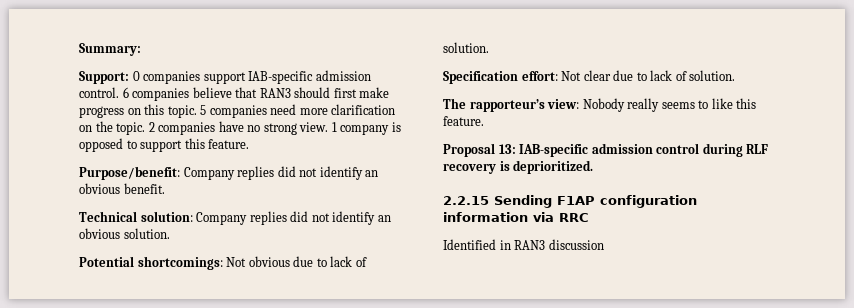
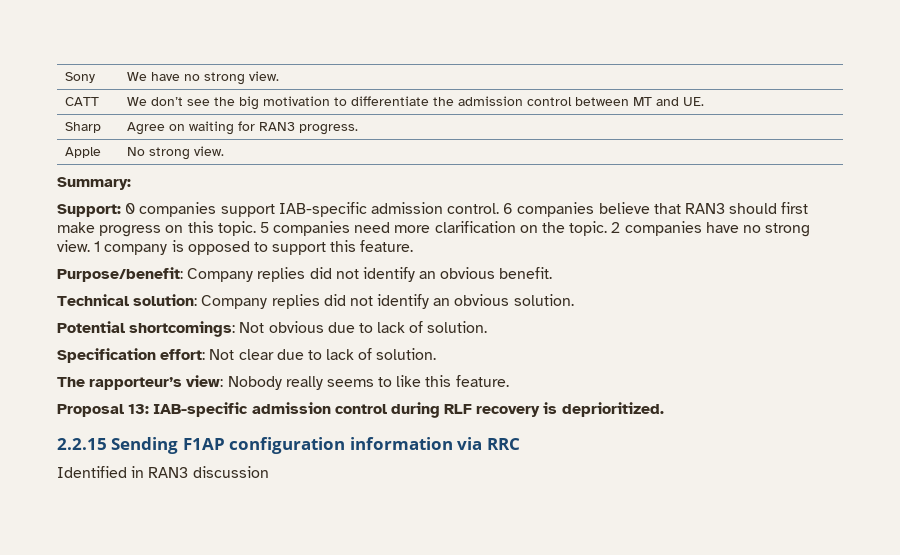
+ Sony | We have no strong view.
+ CATT | We don’t see the big motivation to differentiate the admission control between MT and UE.
+ Sharp | Agree on waiting for RAN3 progress.
+ Apple | No strong view.

